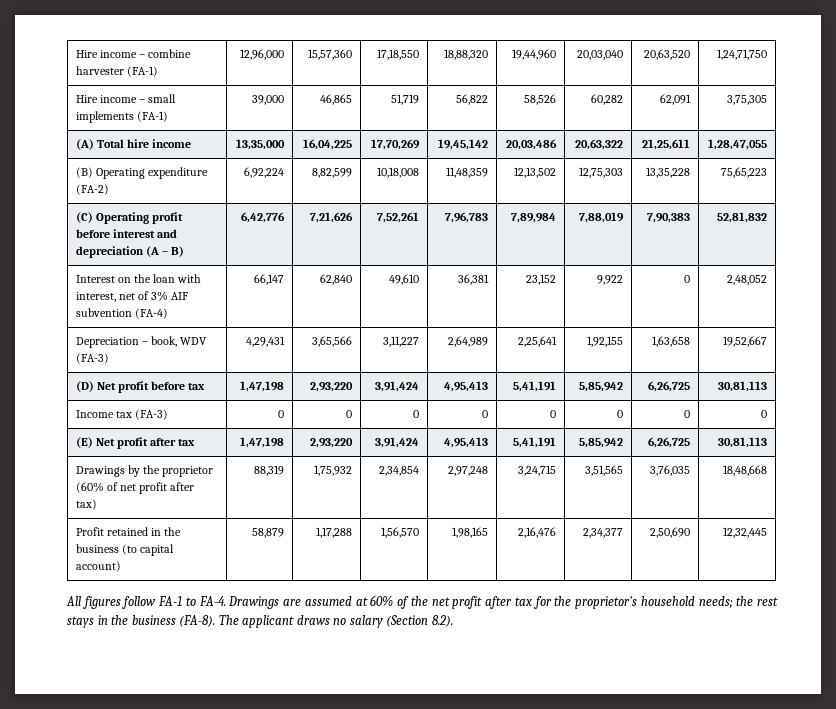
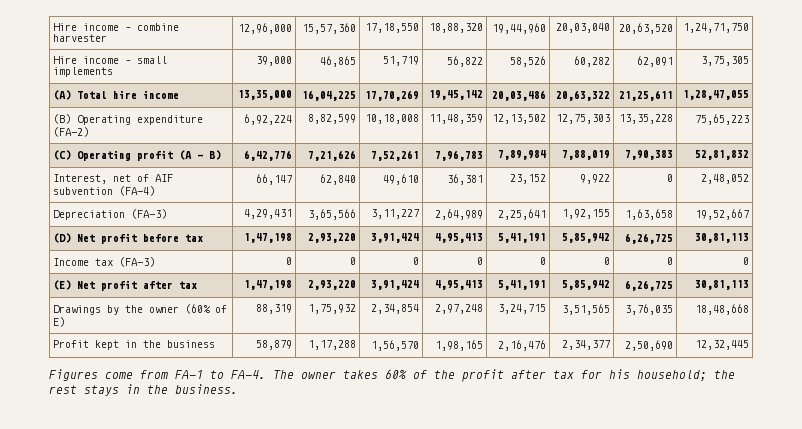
- Hire income – combine harvester (FA-1) | 12,96,000 | 15,57,360 | 17,18,550 | 18,88,320 | 19,44,960 | 20,03,040 | 20,63,520 | 1,24,71,750
+ Hire income – combine harvester | 12,96,000 | 15,57,360 | 17,18,550 | 18,88,320 | 19,44,960 | 20,03,040 | 20,63,520 | 1,24,71,750
- Hire income – small implements (FA-1) | 39,000 | 46,865 | 51,719 | 56,822 | 58,526 | 60,282 | 62,091 | 3,75,305
+ Hire income – small implements | 39,000 | 46,865 | 51,719 | 56,822 | 58,526 | 60,282 | 62,091 | 3,75,305
- (C) Operating profit before interest and depreciation (A – B) | 6,42,776 | 7,21,626 | 7,52,261 | 7,96,783 | 7,89,984 | 7,88,019 | 7,90,383 | 52,81,832
+ (C) Operating profit (A – B) | 6,42,776 | 7,21,626 | 7,52,261 | 7,96,783 | 7,89,984 | 7,88,019 | 7,90,383 | 52,81,832
- Interest on the loan with interest, net of 3% AIF subvention (FA-4) | 66,147 | 62,840 | 49,610 | 36,381 | 23,152 | 9,922 | 0 | 2,48,052
+ Interest, net of AIF subvention (FA-4) | 66,147 | 62,840 | 49,610 | 36,381 | 23,152 | 9,922 | 0 | 2,48,052
- Depreciation – book, WDV (FA-3) | 4,29,431 | 3,65,566 | 3,11,227 | 2,64,989 | 2,25,641 | 1,92,155 | 1,63,658 | 19,52,667
+ Depreciation (FA-3) | 4,29,431 | 3,65,566 | 3,11,227 | 2,64,989 | 2,25,641 | 1,92,155 | 1,63,658 | 19,52,667
- Drawings by the proprietor (60% of net profit after tax) | 88,319 | 1,75,932 | 2,34,854 | 2,97,248 | 3,24,715 | 3,51,565 | 3,76,035 | 18,48,668
+ Drawings by the owner (60% of E) | 88,319 | 1,75,932 | 2,34,854 | 2,97,248 | 3,24,715 | 3,51,565 | 3,76,035 | 18,48,668
- Profit retained in the business (to capital account) | 58,879 | 1,17,288 | 1,56,570 | 1,98,165 | 2,16,476 | 2,34,377 | 2,50,690 | 12,32,445
+ Profit kept in the business | 58,879 | 1,17,288 | 1,56,570 | 1,98,165 | 2,16,476 | 2,34,377 | 2,50,690 | 12,32,445
- All figures follow FA-1 to FA-4. Drawings are assumed at 60% of the net profit after tax for the proprietor's household needs; the rest stays in the business (FA-8). The applicant draws no salary (Section 8.2).
+ Figures come from FA-1 to FA-4. The owner takes 60% of the profit after tax for his household; the rest stays in the business.

